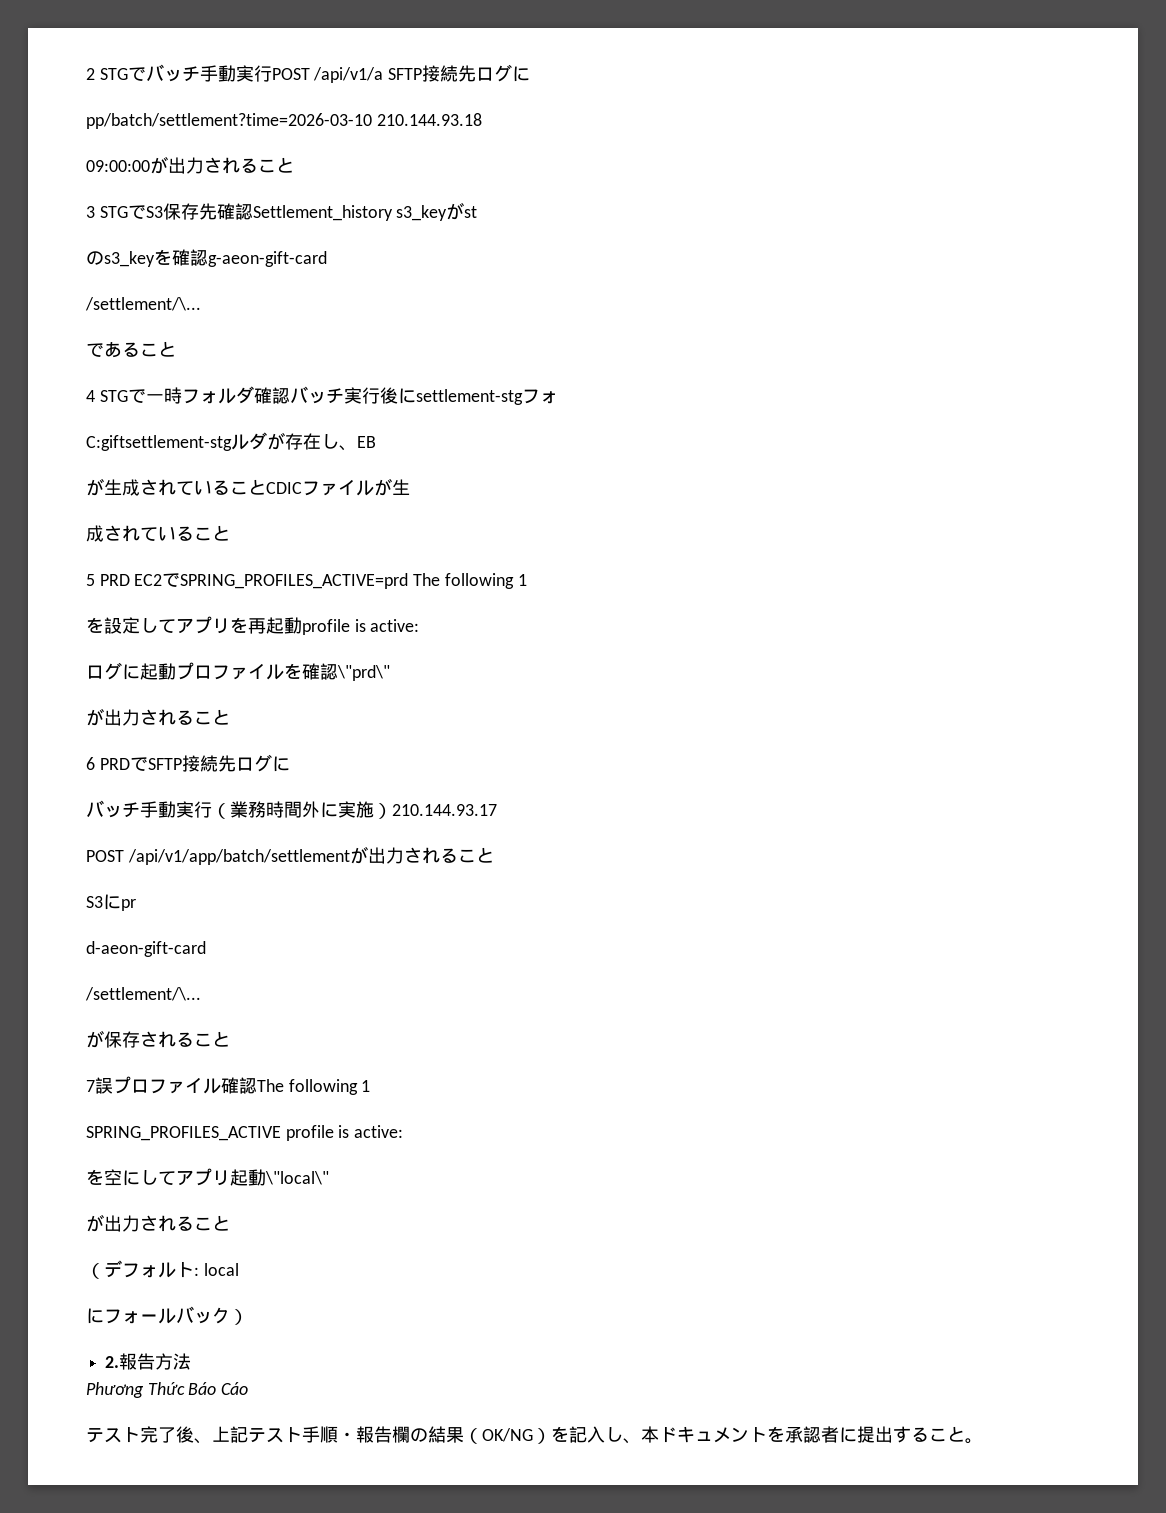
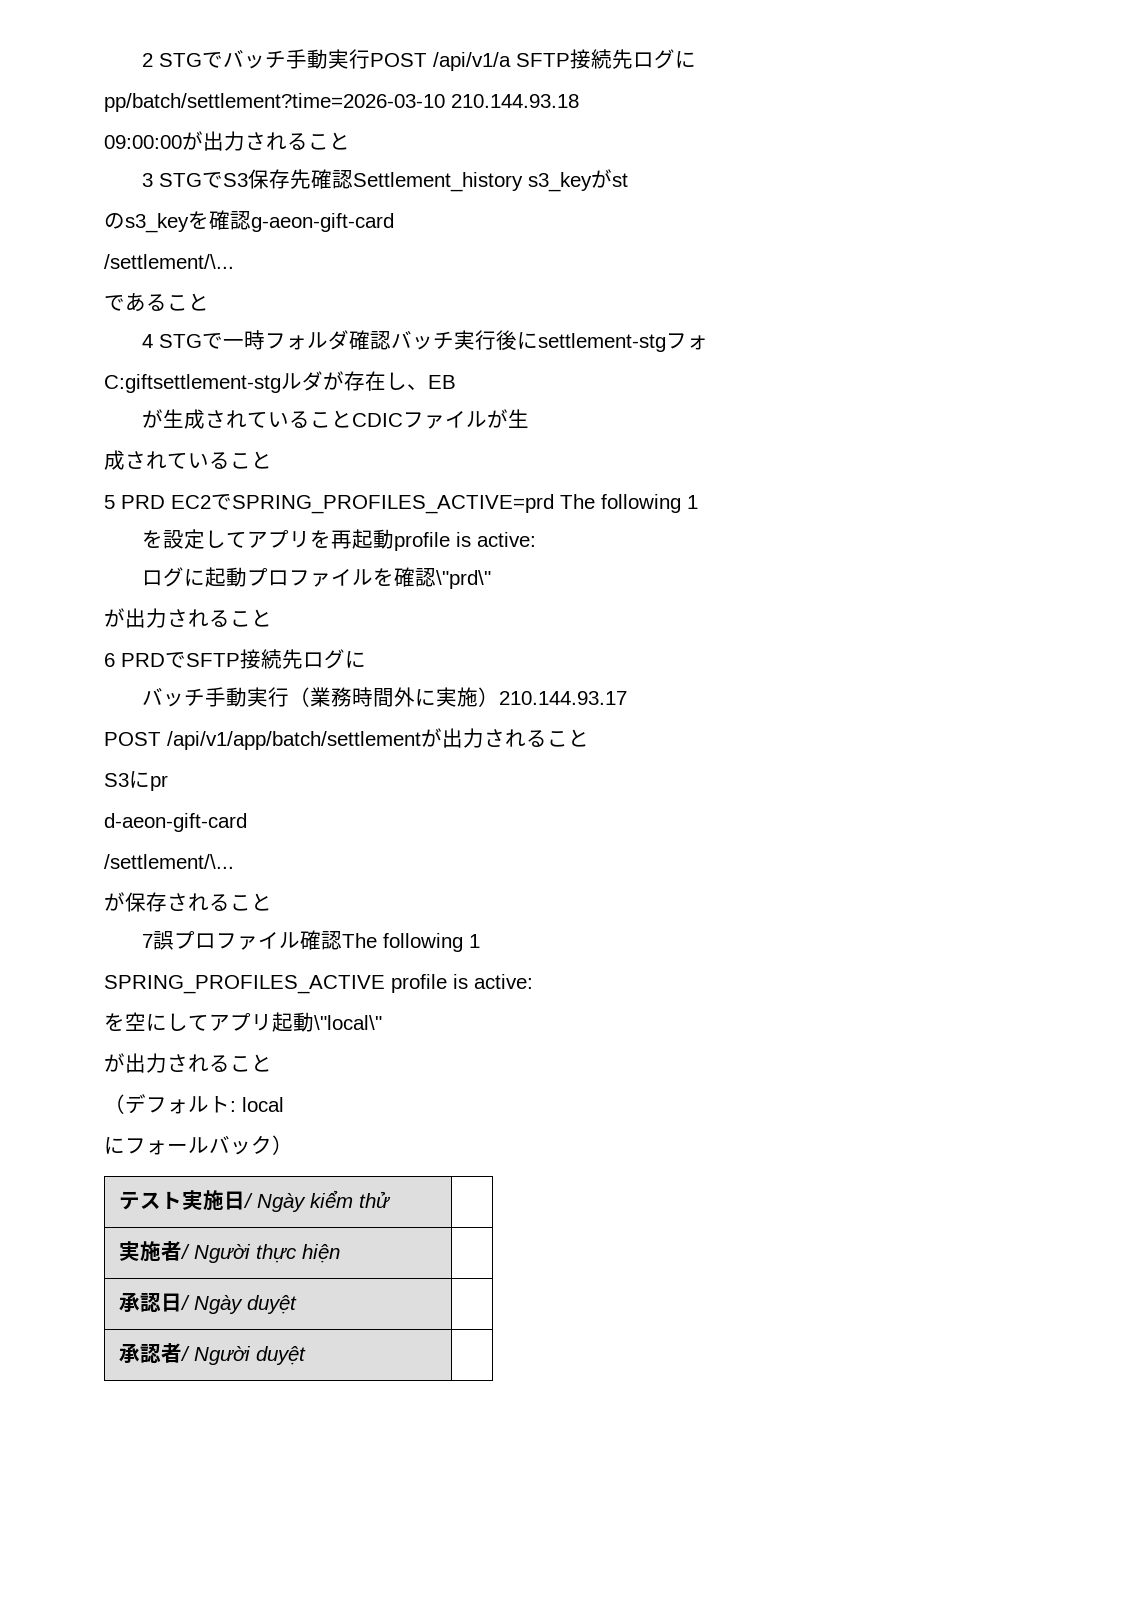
- 2.報告方法
- Phương Thức Báo Cáo
- テスト完了後、上記テスト手順・報告欄の結果（OK/NG）を記入し、本ドキュメントを承認者に提出すること。
+ テスト実施日/ Ngày kiểm thử |
+ 実施者/ Người thực hiện |
+ 承認日/ Ngày duyệt |
+ 承認者/ Người duyệt |

